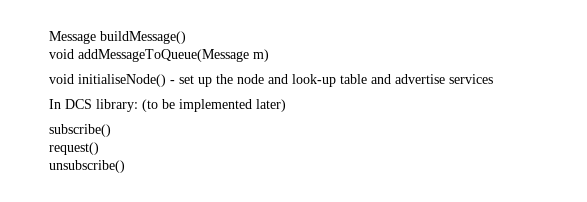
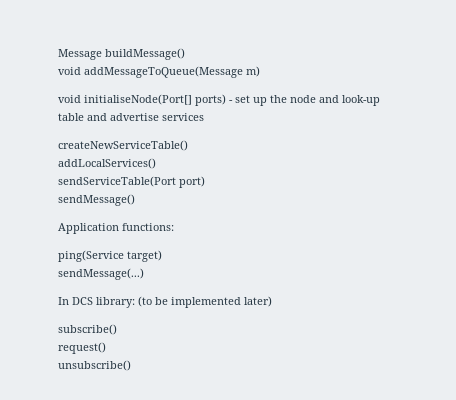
- void initialiseNode() - set up the node and look-up table and advertise services
+ void initialiseNode(Port[] ports) - set up the node and look-up table and advertise services
+ createNewServiceTable()
+ addLocalServices()
+ sendServiceTable(Port port)
+ sendMessage()
+ Application functions:
+ ping(Service target)
+ sendMessage(...)

